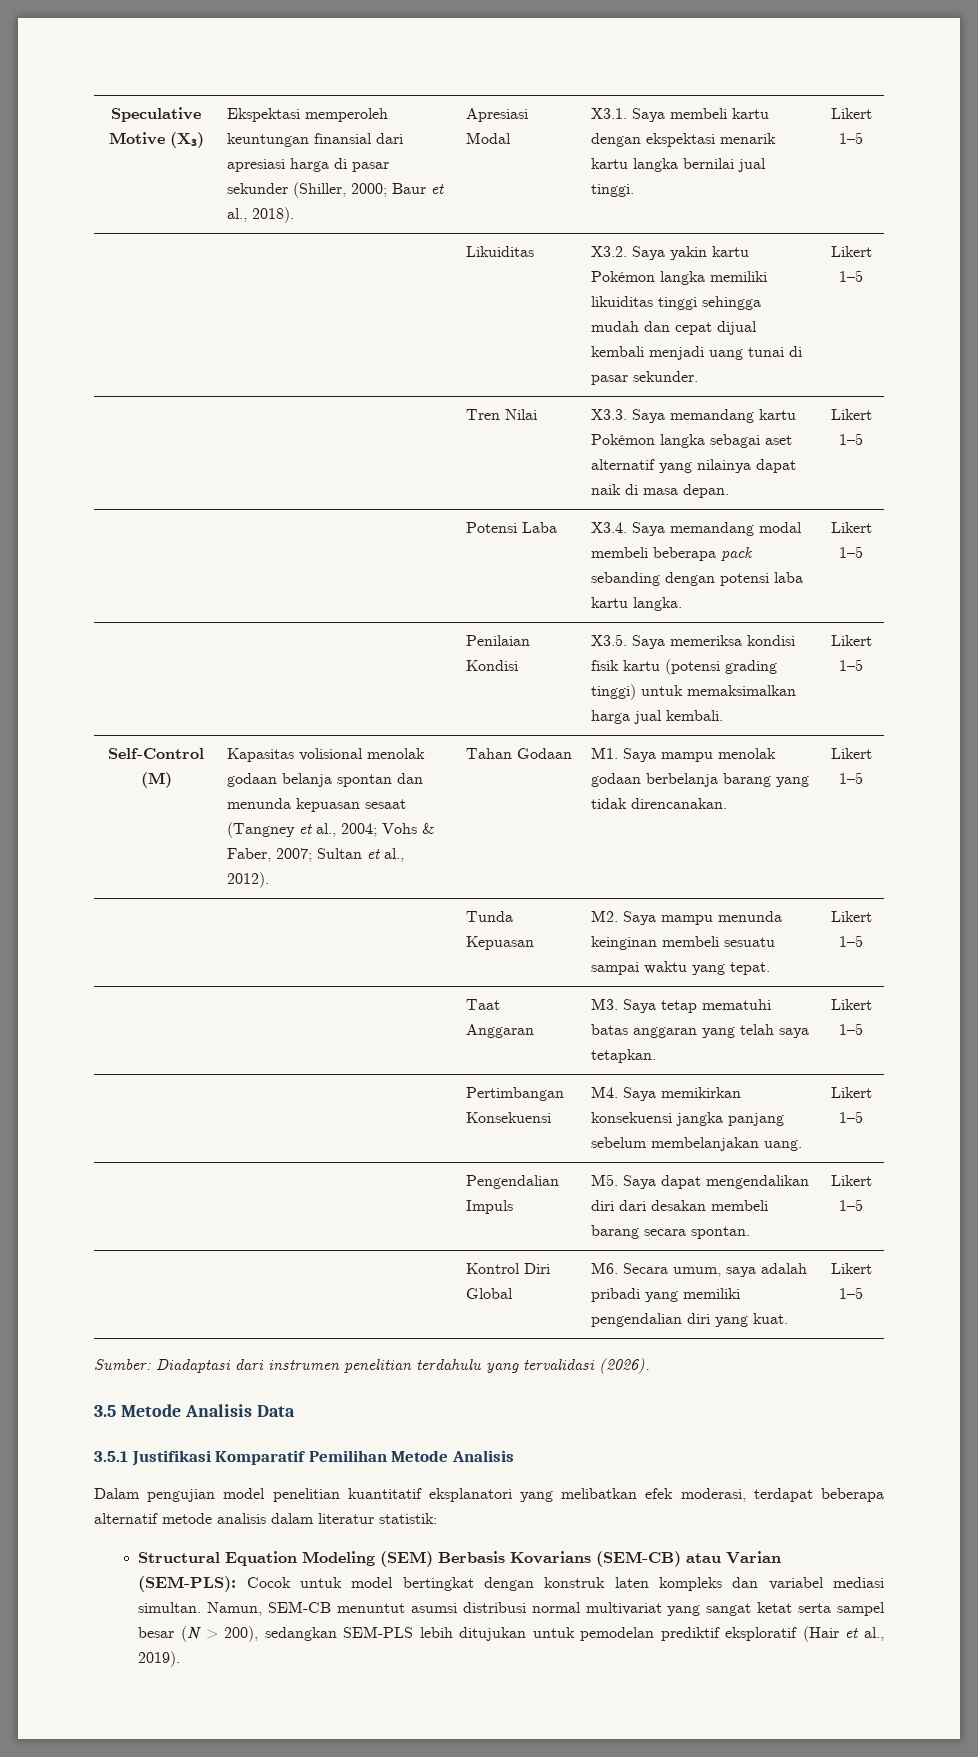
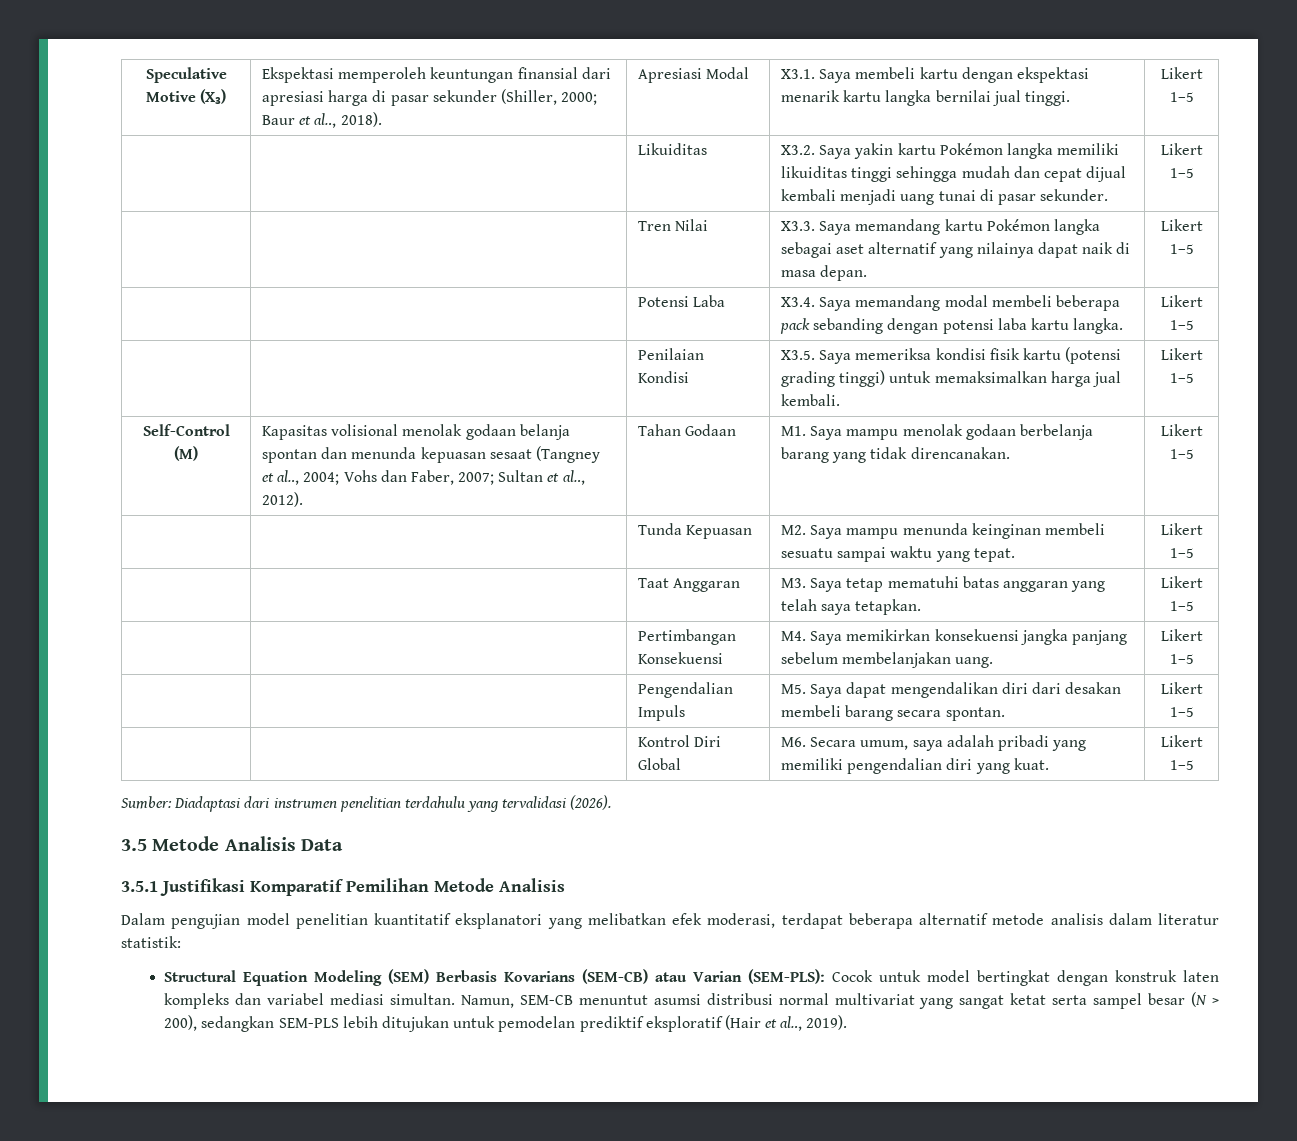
- Speculative Motive (X₃) | Ekspektasi memperoleh keuntungan finansial dari apresiasi harga di pasar sekunder (Shiller, 2000; Baur et al., 2018). | Apresiasi Modal | X3.1. Saya membeli kartu dengan ekspektasi menarik kartu langka bernilai jual tinggi. | Likert 1–5
+ Speculative Motive (X₃) | Ekspektasi memperoleh keuntungan finansial dari apresiasi harga di pasar sekunder (Shiller, 2000; Baur et al.., 2018). | Apresiasi Modal | X3.1. Saya membeli kartu dengan ekspektasi menarik kartu langka bernilai jual tinggi. | Likert 1–5
- Self-Control (M) | Kapasitas volisional menolak godaan belanja spontan dan menunda kepuasan sesaat (Tangney et al., 2004; Vohs & Faber, 2007; Sultan et al., 2012). | Tahan Godaan | M1. Saya mampu menolak godaan berbelanja barang yang tidak direncanakan. | Likert 1–5
+ Self-Control (M) | Kapasitas volisional menolak godaan belanja spontan dan menunda kepuasan sesaat (Tangney et al.., 2004; Vohs dan Faber, 2007; Sultan et al.., 2012). | Tahan Godaan | M1. Saya mampu menolak godaan berbelanja barang yang tidak direncanakan. | Likert 1–5
- Namun, SEM-CB menuntut asumsi distribusi normal multivariat yang sangat ketat serta sampel besar (N > 200), sedangkan SEM-PLS lebih ditujukan untuk pemodelan prediktif eksploratif (Hair et al., 2019).
+ Namun, SEM-CB menuntut asumsi distribusi normal multivariat yang sangat ketat serta sampel besar (N > 200), sedangkan SEM-PLS lebih ditujukan untuk pemodelan prediktif eksploratif (Hair et al.., 2019).

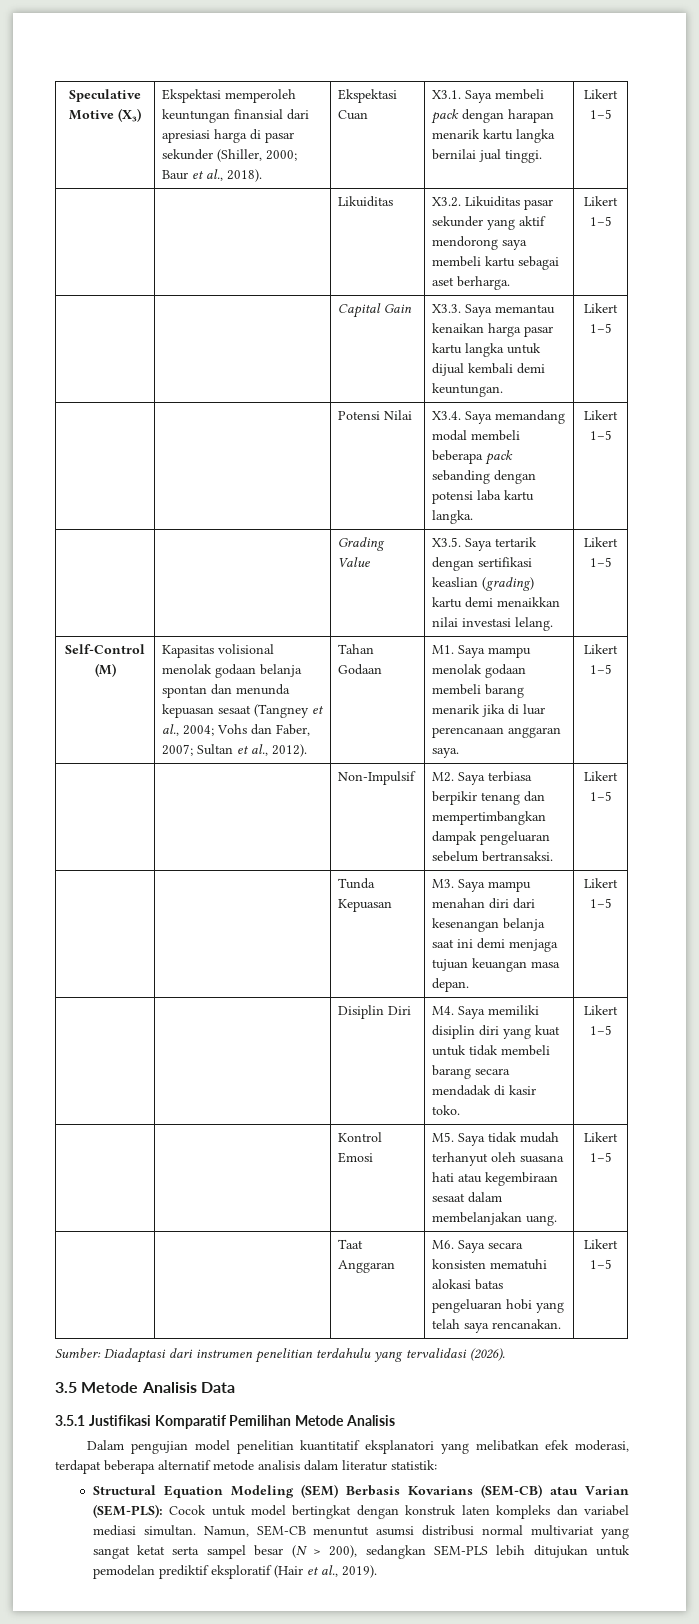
- Speculative Motive (X₃) | Ekspektasi memperoleh keuntungan finansial dari apresiasi harga di pasar sekunder (Shiller, 2000; Baur et al.., 2018). | Apresiasi Modal | X3.1. Saya membeli kartu dengan ekspektasi menarik kartu langka bernilai jual tinggi. | Likert 1–5
+ Speculative Motive (X₃) | Ekspektasi memperoleh keuntungan finansial dari apresiasi harga di pasar sekunder (Shiller, 2000; Baur et al., 2018). | Ekspektasi Cuan | X3.1. Saya membeli pack dengan harapan menarik kartu langka bernilai jual tinggi. | Likert 1–5
- | | Likuiditas | X3.2. Saya yakin kartu Pokémon langka memiliki likuiditas tinggi sehingga mudah dan cepat dijual kembali menjadi uang tunai di pasar sekunder. | Likert 1–5
- | | Tren Nilai | X3.3. Saya memandang kartu Pokémon langka sebagai aset alternatif yang nilainya dapat naik di masa depan. | Likert 1–5
+ | | Likuiditas | X3.2. Likuiditas pasar sekunder yang aktif mendorong saya membeli kartu sebagai aset berharga. | Likert 1–5
+ | | Capital Gain | X3.3. Saya memantau kenaikan harga pasar kartu langka untuk dijual kembali demi keuntungan. | Likert 1–5
- | | Potensi Laba | X3.4. Saya memandang modal membeli beberapa pack sebanding dengan potensi laba kartu langka. | Likert 1–5
+ | | Potensi Nilai | X3.4. Saya memandang modal membeli beberapa pack sebanding dengan potensi laba kartu langka. | Likert 1–5
- | | Penilaian Kondisi | X3.5. Saya memeriksa kondisi fisik kartu (potensi grading tinggi) untuk memaksimalkan harga jual kembali. | Likert 1–5
+ | | Grading Value | X3.5. Saya tertarik dengan sertifikasi keaslian (grading) kartu demi menaikkan nilai investasi lelang. | Likert 1–5
- Kapasitas volisional menolak godaan belanja spontan dan menunda kepuasan sesaat (Tangney et al.., 2004; Vohs dan Faber, 2007; Sultan et al.., 2012).
+ Kapasitas volisional menolak godaan belanja spontan dan menunda kepuasan sesaat (Tangney et al., 2004; Vohs dan Faber, 2007; Sultan et al., 2012).
- M1. Saya mampu menolak godaan berbelanja barang yang tidak direncanakan. | Likert 1–5
+ M1. Saya mampu menolak godaan membeli barang menarik jika di luar perencanaan anggaran saya. | Likert 1–5
+ | | Non-Impulsif | M2. Saya terbiasa berpikir tenang dan mempertimbangkan dampak pengeluaran sebelum bertransaksi. | Likert 1–5
- | | Tunda Kepuasan | M2. Saya mampu menunda keinginan membeli sesuatu sampai waktu yang tepat. | Likert 1–5
- | | Taat Anggaran | M3. Saya tetap mematuhi batas anggaran yang telah saya tetapkan. | Likert 1–5
- | | Pertimbangan Konsekuensi | M4. Saya memikirkan konsekuensi jangka panjang sebelum membelanjakan uang. | Likert 1–5
- | | Pengendalian Impuls | M5. Saya dapat mengendalikan diri dari desakan membeli barang secara spontan. | Likert 1–5
- | | Kontrol Diri Global | M6. Secara umum, saya adalah pribadi yang memiliki pengendalian diri yang kuat. | Likert 1–5
+ | | Tunda Kepuasan | M3. Saya mampu menahan diri dari kesenangan belanja saat ini demi menjaga tujuan keuangan masa depan. | Likert 1–5
+ | | Disiplin Diri | M4. Saya memiliki disiplin diri yang kuat untuk tidak membeli barang secara mendadak di kasir toko. | Likert 1–5
+ | | Kontrol Emosi | M5. Saya tidak mudah terhanyut oleh suasana hati atau kegembiraan sesaat dalam membelanjakan uang. | Likert 1–5
+ | | Taat Anggaran | M6. Saya secara konsisten mematuhi alokasi batas pengeluaran hobi yang telah saya rencanakan. | Likert 1–5
- Namun, SEM-CB menuntut asumsi distribusi normal multivariat yang sangat ketat serta sampel besar (N > 200), sedangkan SEM-PLS lebih ditujukan untuk pemodelan prediktif eksploratif (Hair et al.., 2019).
+ Namun, SEM-CB menuntut asumsi distribusi normal multivariat yang sangat ketat serta sampel besar (N > 200), sedangkan SEM-PLS lebih ditujukan untuk pemodelan prediktif eksploratif (Hair et al., 2019).

